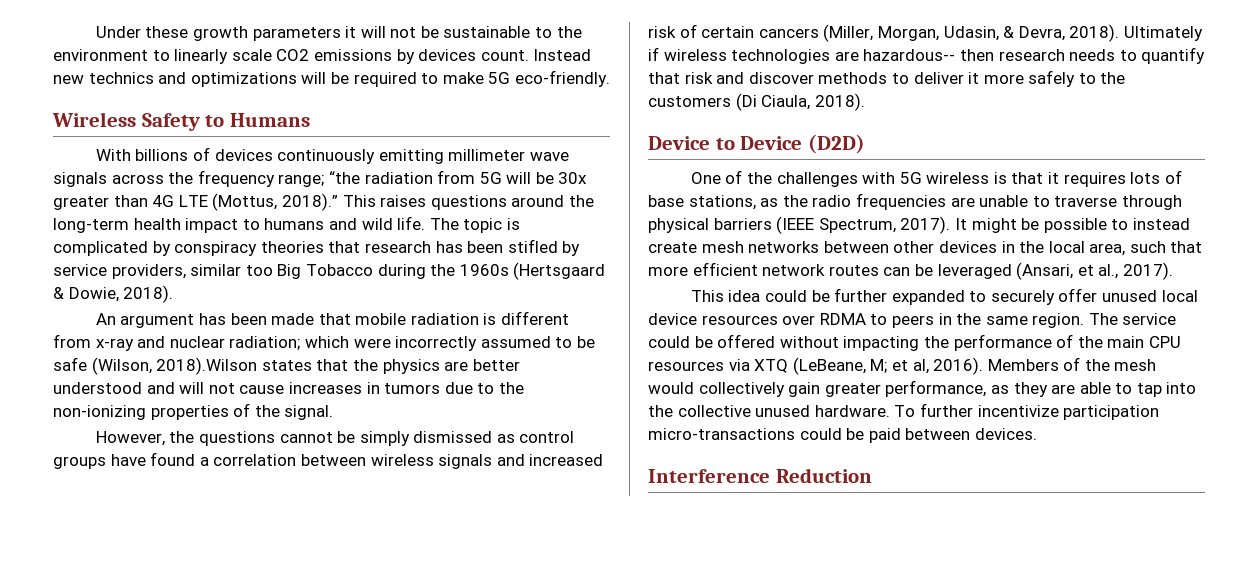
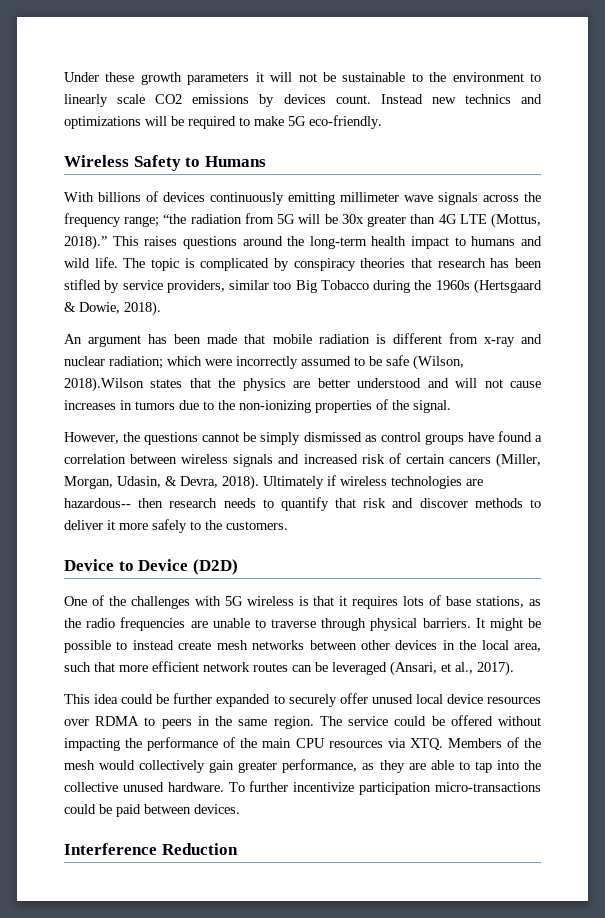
- Ultimately if wireless technologies are hazardous-- then research needs to quantify that risk and discover methods to deliver it more safely to the customers (Di Ciaula, 2018).
+ Ultimately if wireless technologies are hazardous-- then research needs to quantify that risk and discover methods to deliver it more safely to the customers.
- One of the challenges with 5G wireless is that it requires lots of base stations, as the radio frequencies are unable to traverse through physical barriers (IEEE Spectrum, 2017).
+ One of the challenges with 5G wireless is that it requires lots of base stations, as the radio frequencies are unable to traverse through physical barriers.
- The service could be offered without impacting the performance of the main CPU resources via XTQ (LeBeane, M; et al, 2016). Members of the mesh would collectively gain greater performance, as they are able to tap into the collective unused hardware.
+ The service could be offered without impacting the performance of the main CPU resources via XTQ. Members of the mesh would collectively gain greater performance, as they are able to tap into the collective unused hardware.

